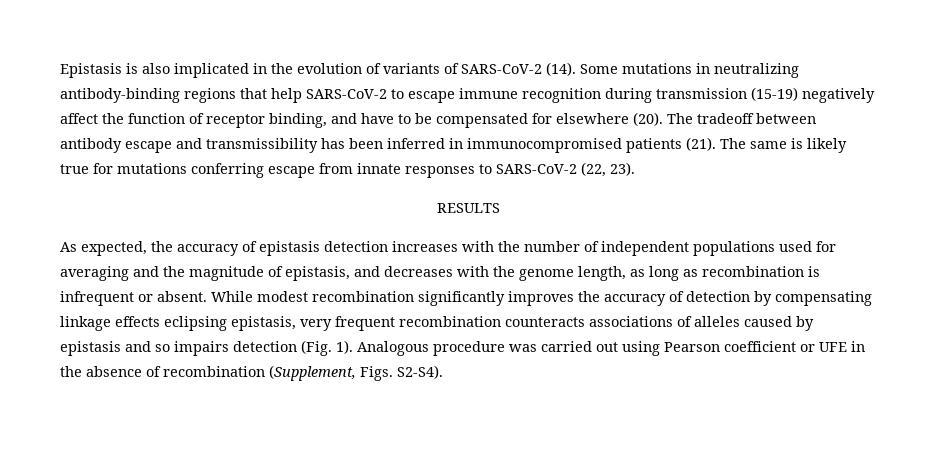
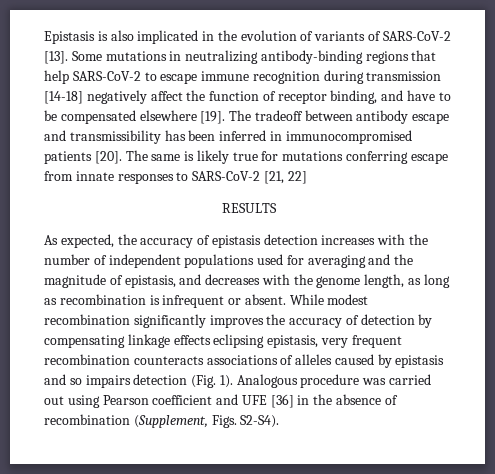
- Epistasis is also implicated in the evolution of variants of SARS-CoV-2 (14).
+ Epistasis is also implicated in the evolution of variants of SARS-CoV-2 [13].
- Some mutations in neutralizing antibody-binding regions that help SARS-CoV-2 to escape immune recognition during transmission (15-19) negatively affect the function of receptor binding, and have to be compensated for elsewhere (20).
+ Some mutations in neutralizing antibody-binding regions that help SARS-CoV-2 to escape immune recognition during transmission [14-18] negatively affect the function of receptor binding, and have to be compensated elsewhere [19].
- The tradeoff between antibody escape and transmissibility has been inferred in immunocompromised patients (21).
+ The tradeoff between antibody escape and transmissibility has been inferred in immunocompromised patients [20].
- The same is likely true for mutations conferring escape from innate responses to SARS-CoV-2 (22, 23).
+ The same is likely true for mutations conferring escape from innate responses to SARS-CoV-2 [21, 22]
- Analogous procedure was carried out using Pearson coefficient or UFE in the absence of recombination (Supplement, Figs. S2-S4).
+ Analogous procedure was carried out using Pearson coefficient and UFE [36] in the absence of recombination (Supplement, Figs. S2-S4).

